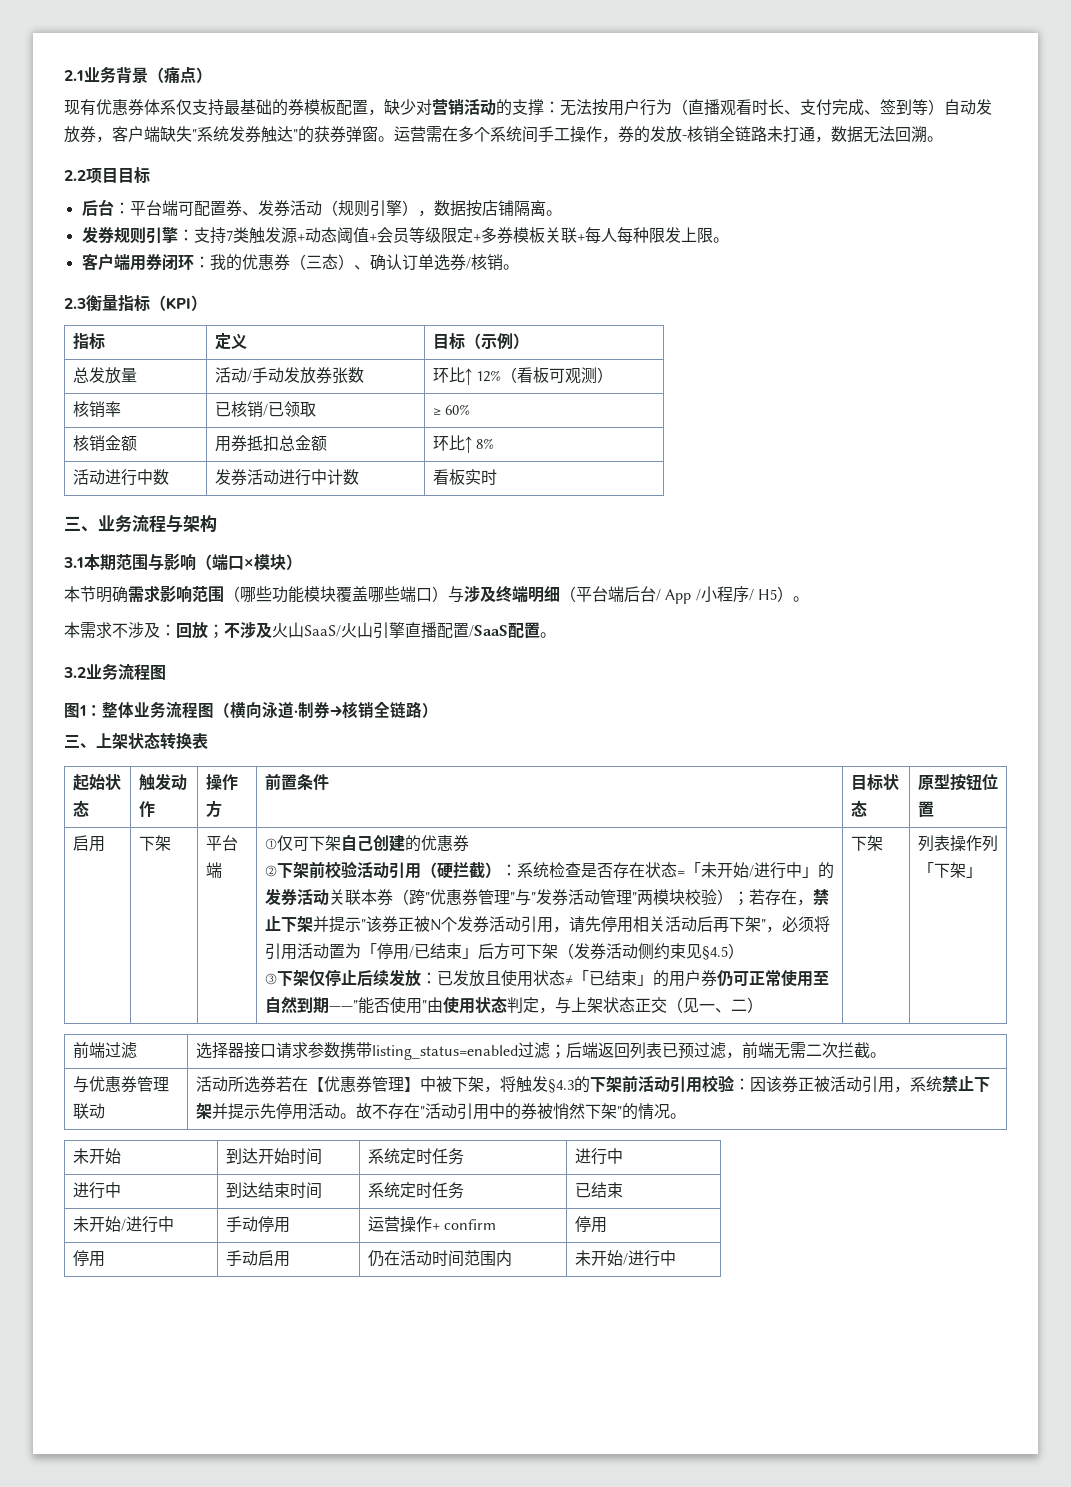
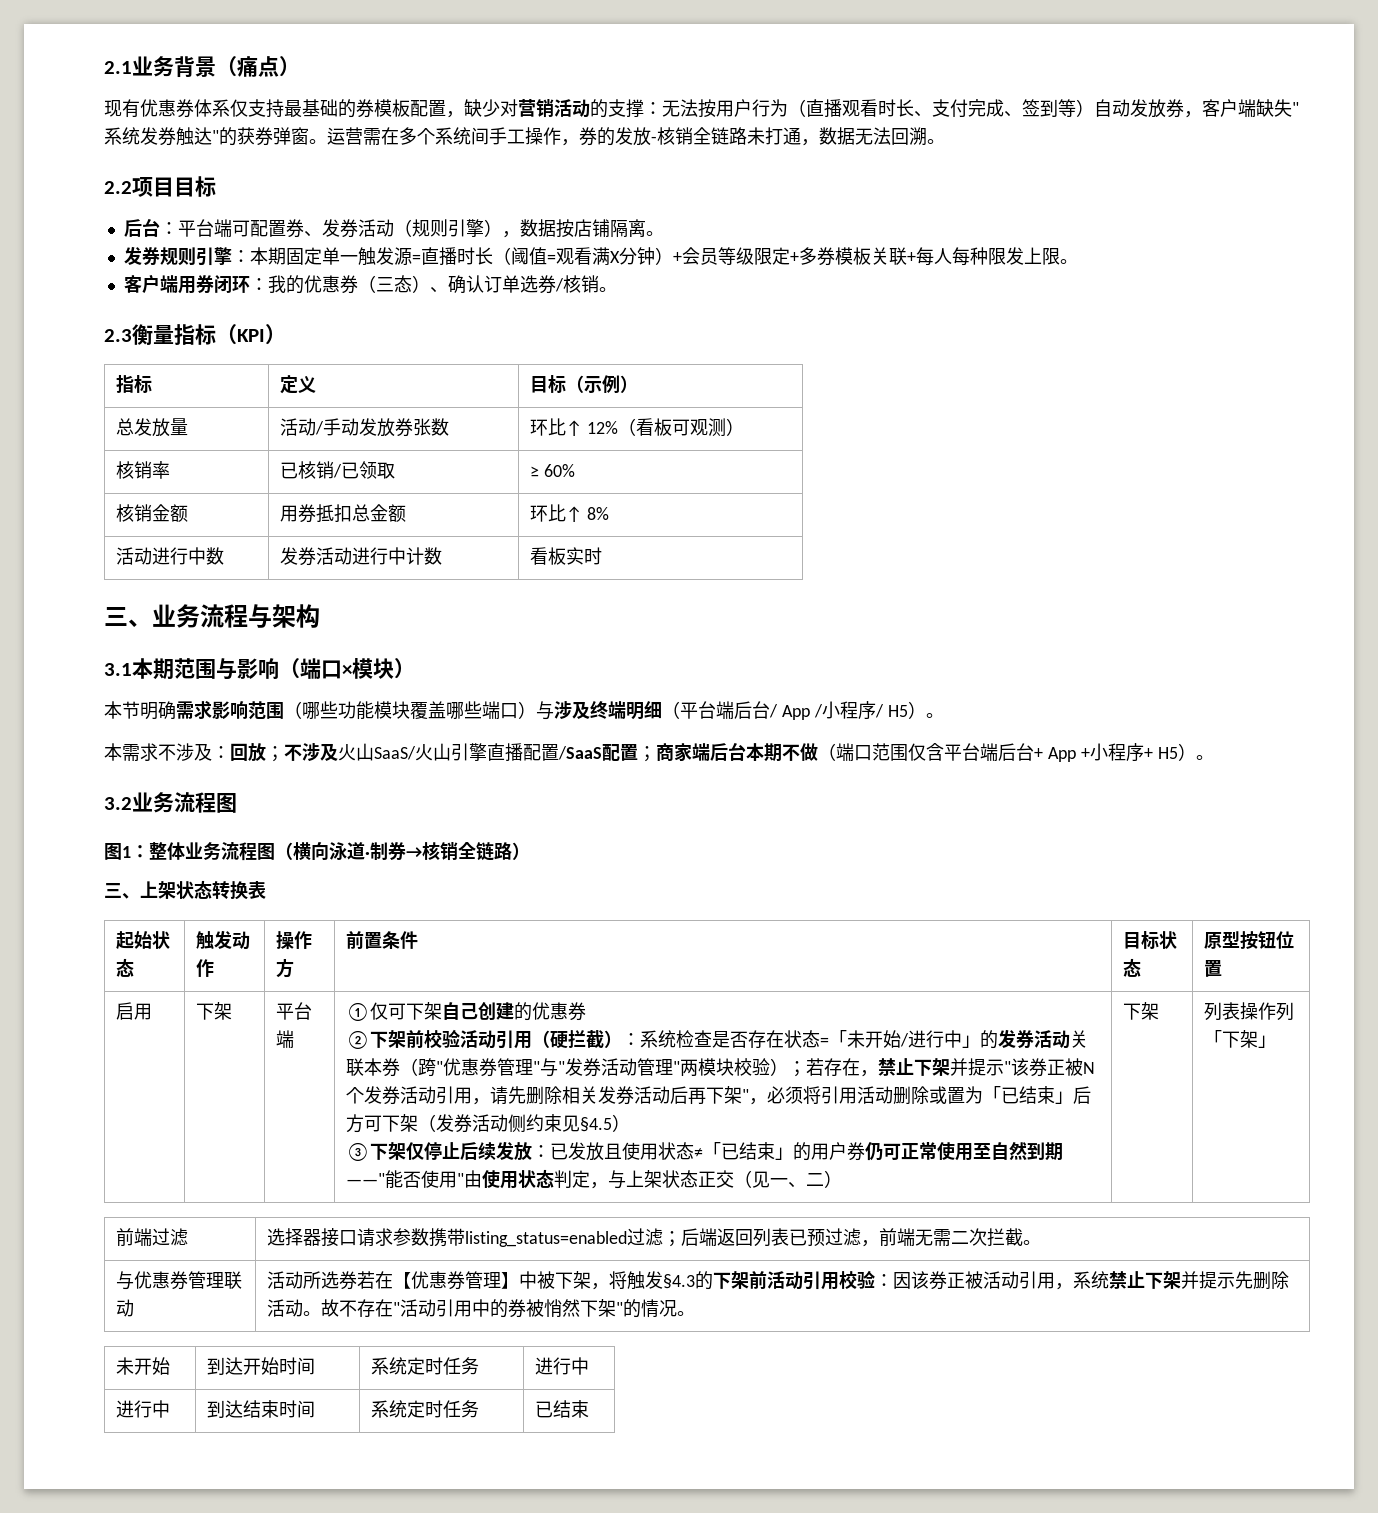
- 发券规则引擎：支持7类触发源+动态阈值+会员等级限定+多券模板关联+每人每种限发上限。
+ 发券规则引擎：本期固定单一触发源=直播时长（阈值=观看满X分钟）+会员等级限定+多券模板关联+每人每种限发上限。
- 本需求不涉及：回放；不涉及火山SaaS/火山引擎直播配置/SaaS配置。
+ 本需求不涉及：回放；不涉及火山SaaS/火山引擎直播配置/SaaS配置；商家端后台本期不做（端口范围仅含平台端后台+ App +小程序+ H5）。
- 若存在，禁止下架并提示"该券正被N个发券活动引用，请先停用相关活动后再下架"，必须将引用活动置为「停用/已结束」后方可下架（发券活动侧约束见§4.5）
+ 若存在，禁止下架并提示"该券正被N个发券活动引用，请先删除相关发券活动后再下架"，必须将引用活动删除或置为「已结束」后方可下架（发券活动侧约束见§4.5）
- 活动所选券若在【优惠券管理】中被下架，将触发§4.3的下架前活动引用校验：因该券正被活动引用，系统禁止下架并提示先停用活动。
+ 活动所选券若在【优惠券管理】中被下架，将触发§4.3的下架前活动引用校验：因该券正被活动引用，系统禁止下架并提示先删除活动。
- 未开始/进行中 | 手动停用 | 运营操作+ confirm | 停用
- 停用 | 手动启用 | 仍在活动时间范围内 | 未开始/进行中

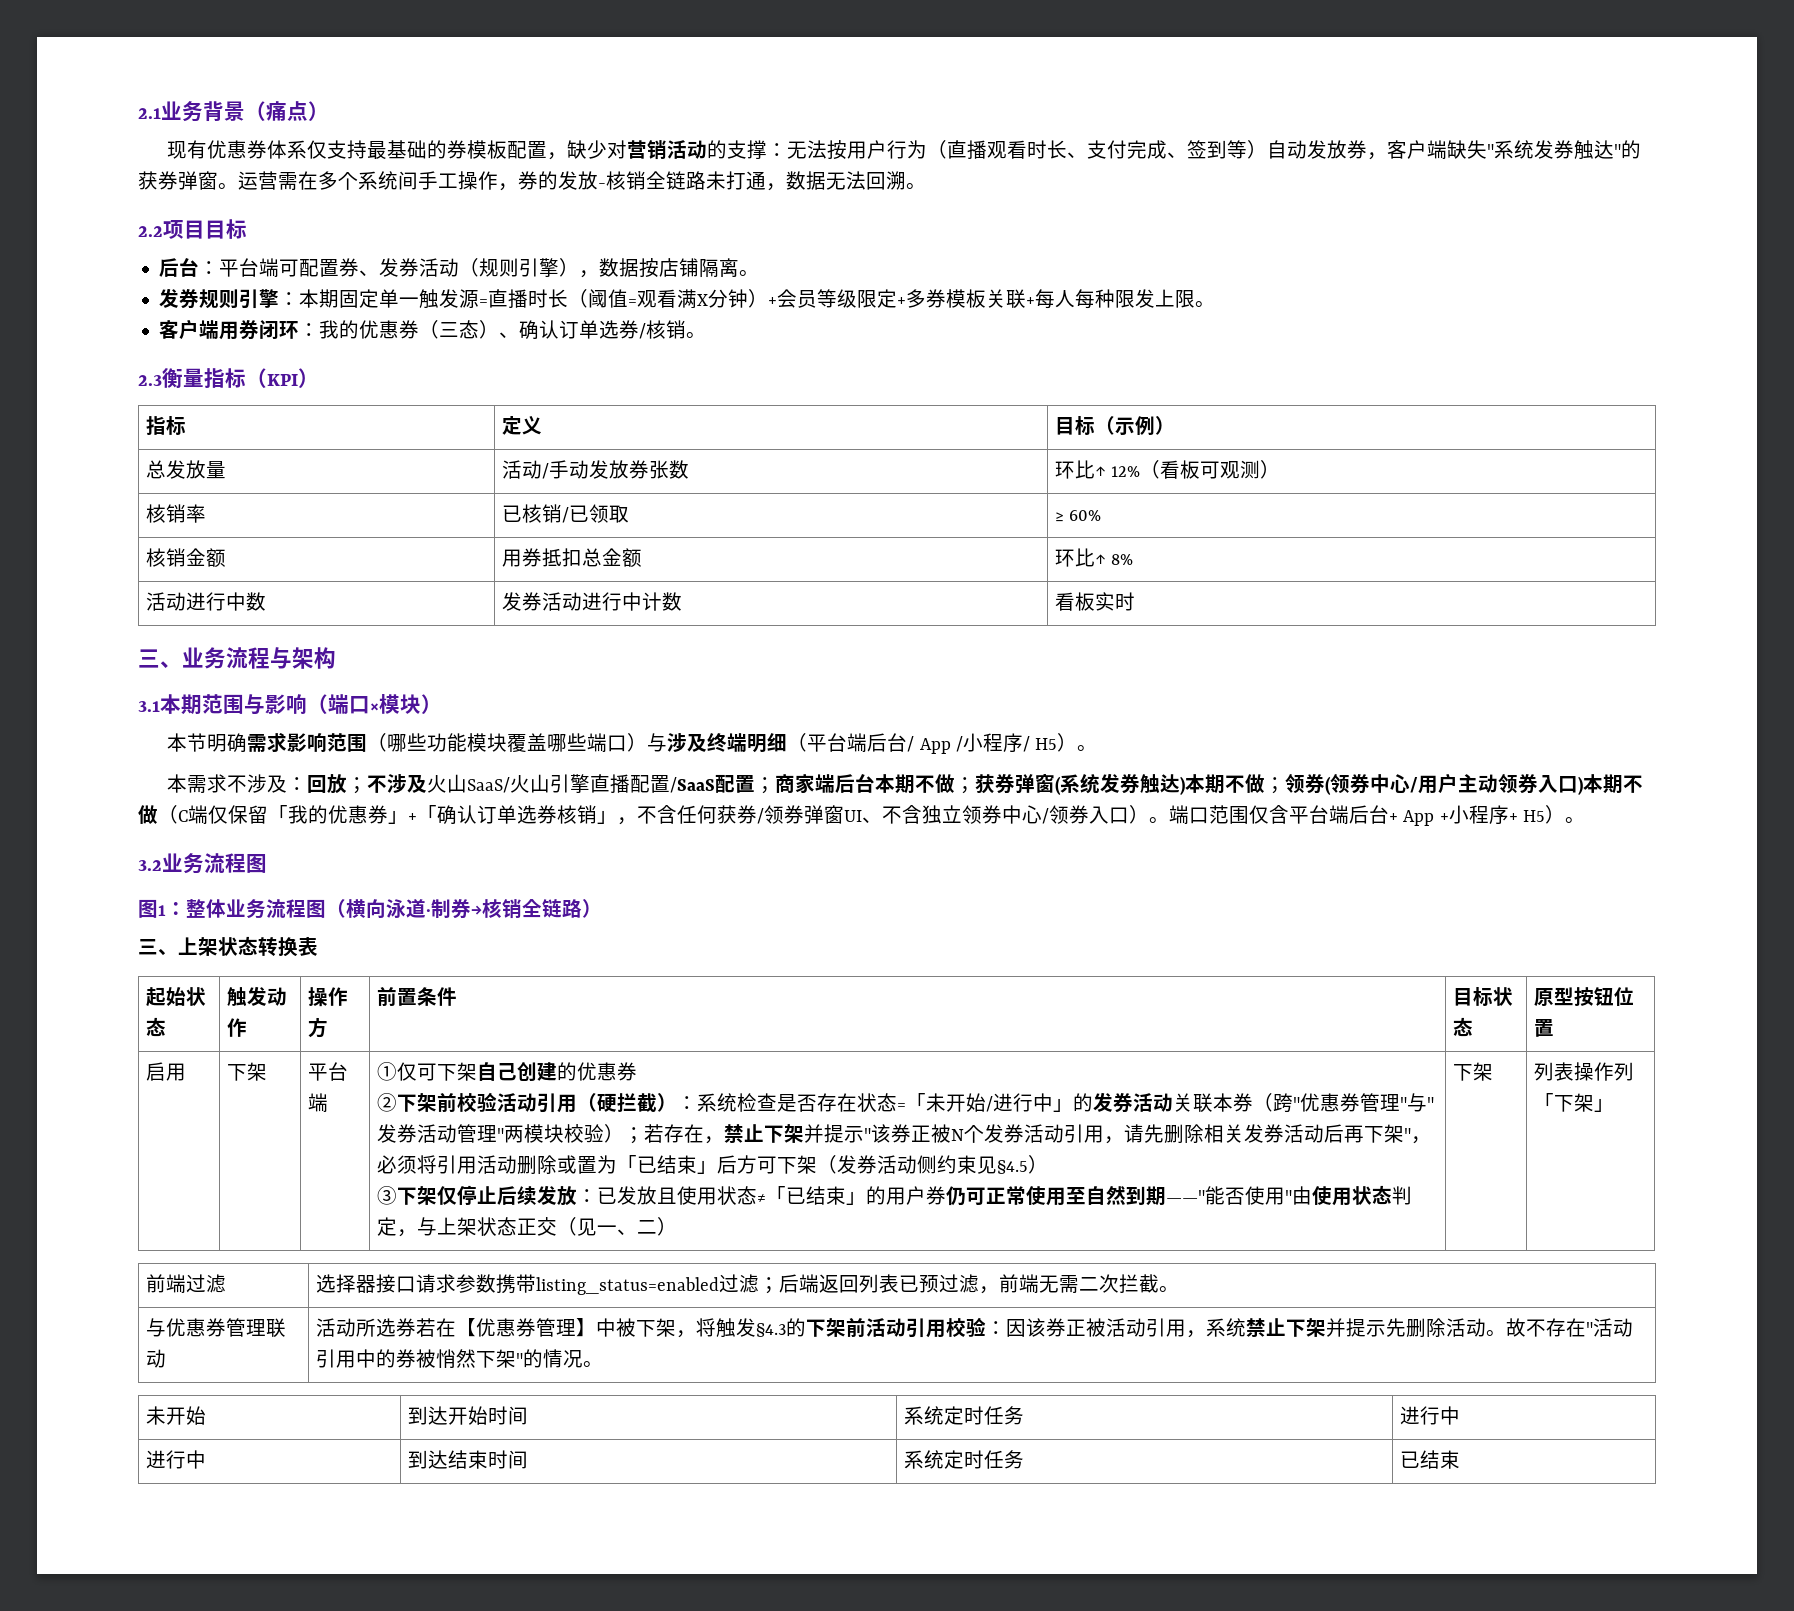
- 本需求不涉及：回放；不涉及火山SaaS/火山引擎直播配置/SaaS配置；商家端后台本期不做（端口范围仅含平台端后台+ App +小程序+ H5）。
+ 本需求不涉及：回放；不涉及火山SaaS/火山引擎直播配置/SaaS配置；商家端后台本期不做；获券弹窗(系统发券触达)本期不做；领券(领券中心/用户主动领券入口)本期不做（C端仅保留「我的优惠券」+「确认订单选券核销」，不含任何获券/领券弹窗UI、不含独立领券中心/领券入口）。端口范围仅含平台端后台+ App +小程序+ H5）。

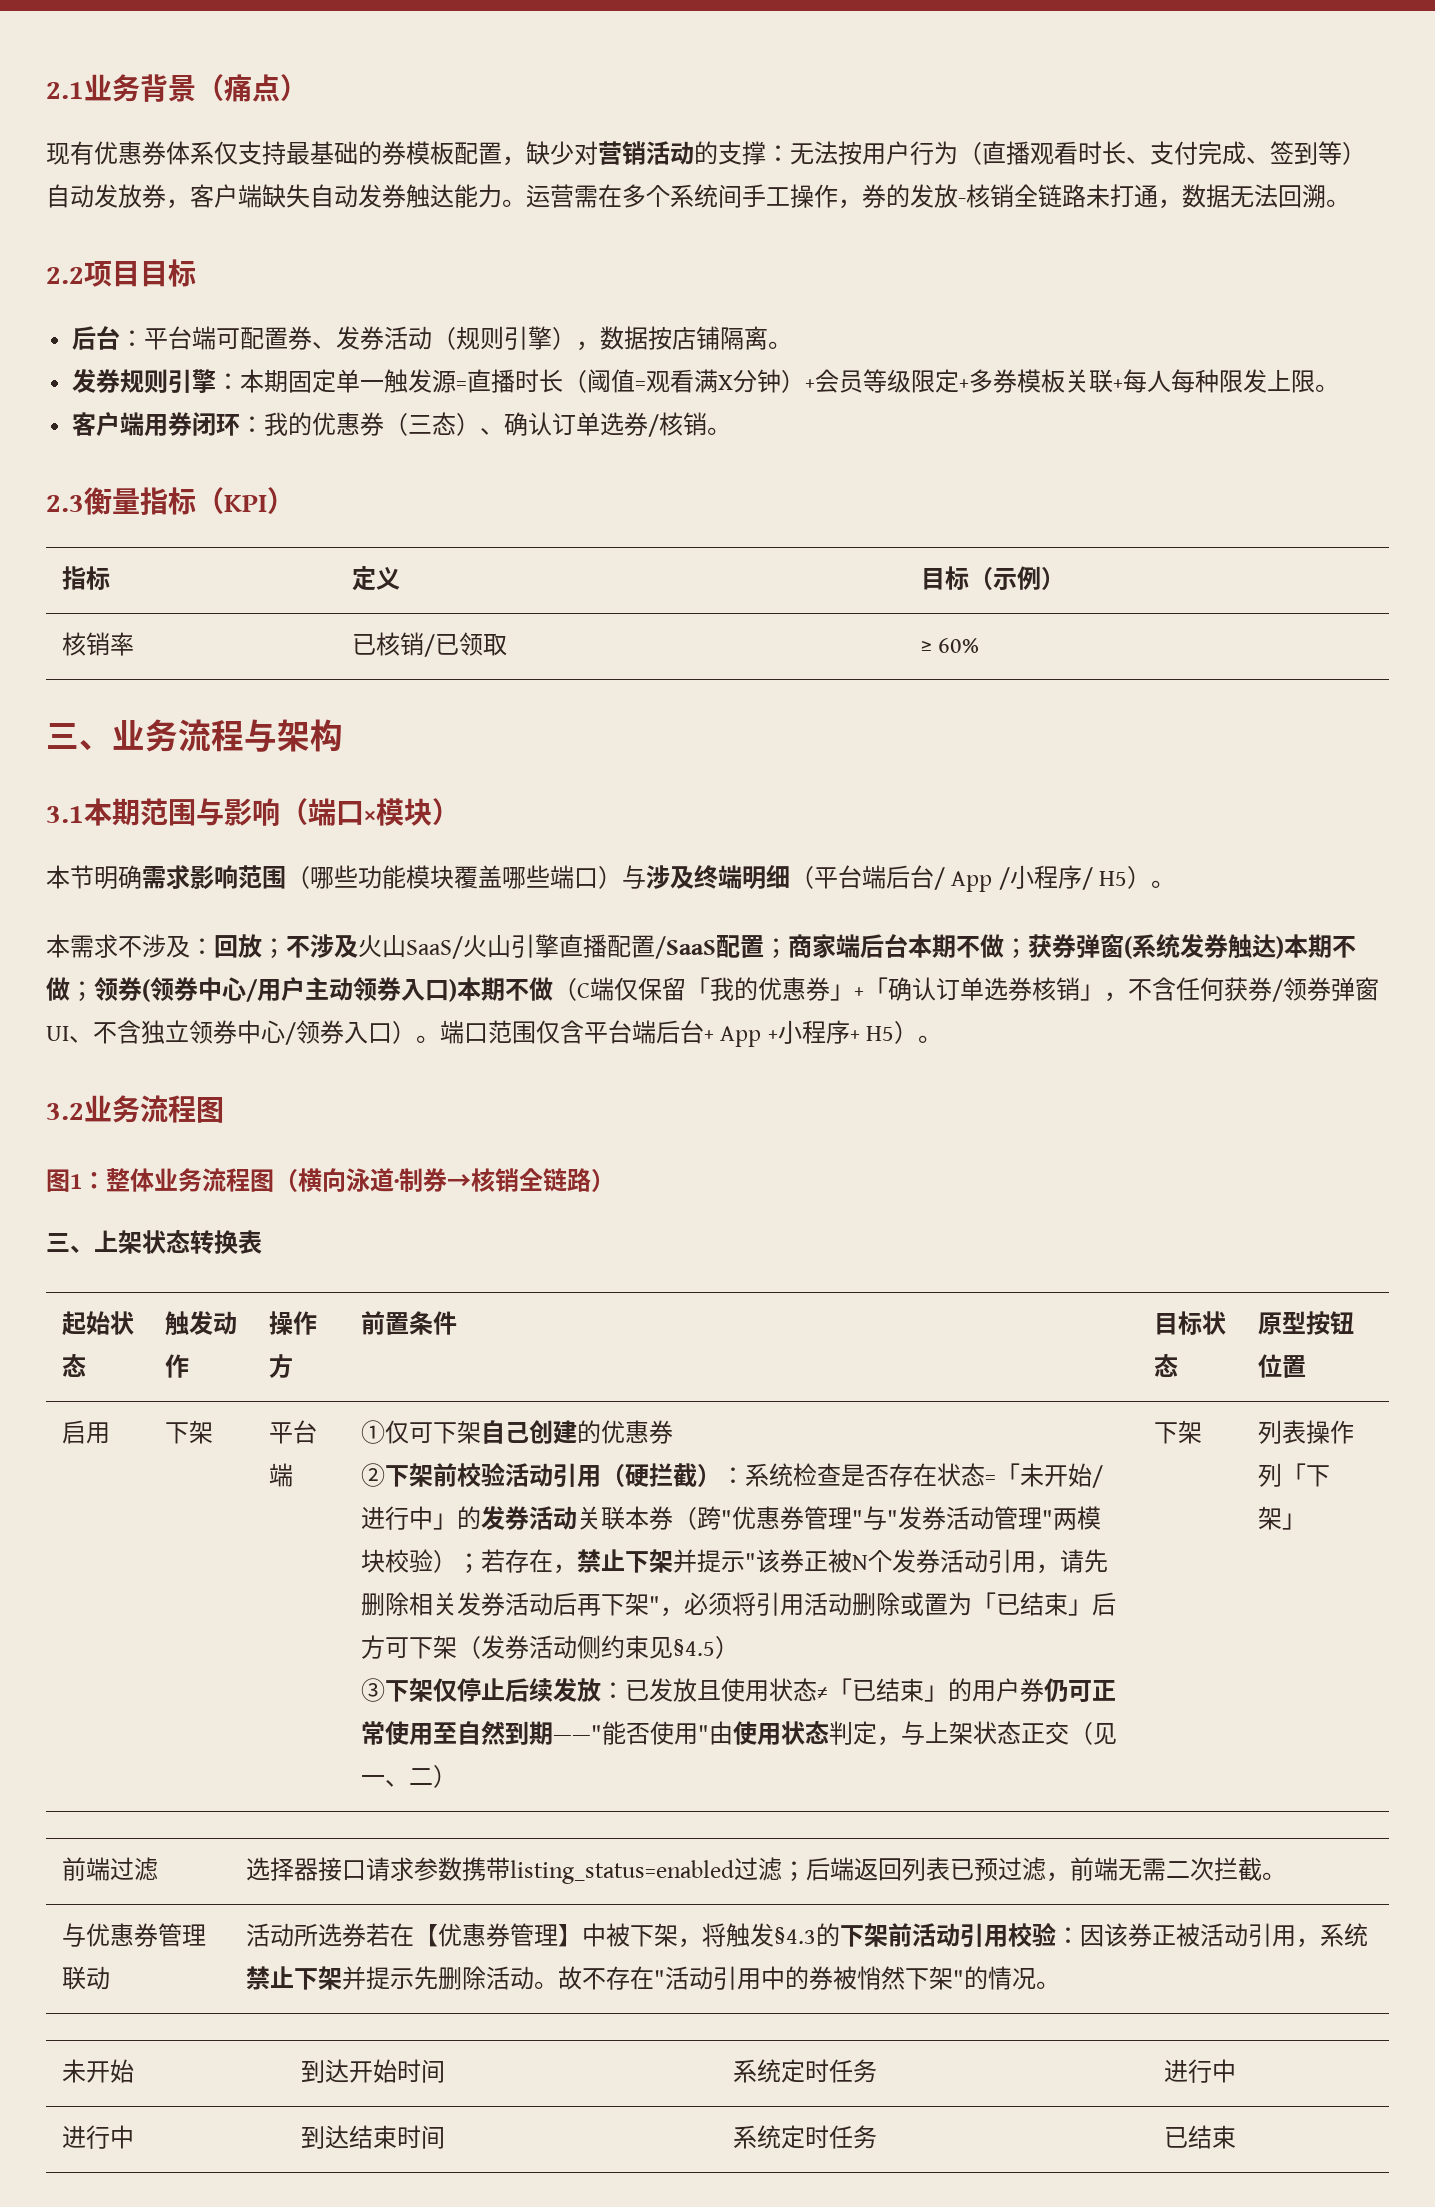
- 现有优惠券体系仅支持最基础的券模板配置，缺少对营销活动的支撑：无法按用户行为（直播观看时长、支付完成、签到等）自动发放券，客户端缺失"系统发券触达"的获券弹窗。
+ 现有优惠券体系仅支持最基础的券模板配置，缺少对营销活动的支撑：无法按用户行为（直播观看时长、支付完成、签到等）自动发放券，客户端缺失自动发券触达能力。
- 总发放量 | 活动/手动发放券张数 | 环比↑ 12%（看板可观测）
- 核销金额 | 用券抵扣总金额 | 环比↑ 8%
- 活动进行中数 | 发券活动进行中计数 | 看板实时

